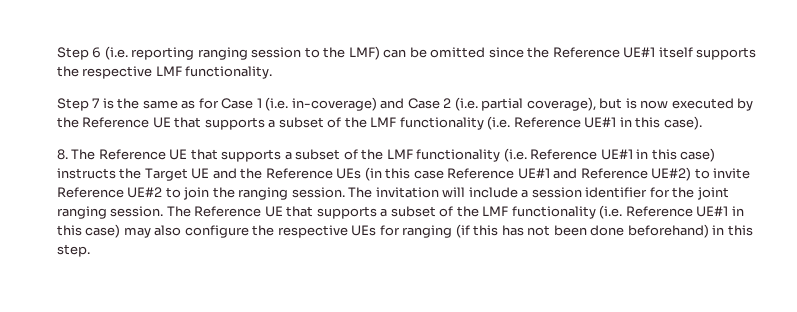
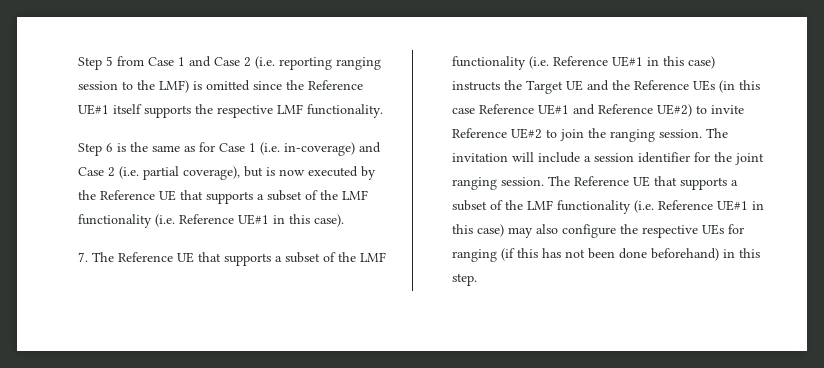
- Step 6 (i.e. reporting ranging session to the LMF) can be omitted since the Reference UE#1 itself supports the respective LMF functionality.
+ Step 5 from Case 1 and Case 2 (i.e. reporting ranging session to the LMF) is omitted since the Reference UE#1 itself supports the respective LMF functionality.
- Step 7 is the same as for Case 1 (i.e. in-coverage) and Case 2 (i.e. partial coverage), but is now executed by the Reference UE that supports a subset of the LMF functionality (i.e. Reference UE#1 in this case).
+ Step 6 is the same as for Case 1 (i.e. in-coverage) and Case 2 (i.e. partial coverage), but is now executed by the Reference UE that supports a subset of the LMF functionality (i.e. Reference UE#1 in this case).
- 8. The Reference UE that supports a subset of the LMF functionality (i.e. Reference UE#1 in this case) instructs the Target UE and the Reference UEs (in this case Reference UE#1 and Reference UE#2) to invite Reference UE#2 to join the ranging session.
+ 7. The Reference UE that supports a subset of the LMF functionality (i.e. Reference UE#1 in this case) instructs the Target UE and the Reference UEs (in this case Reference UE#1 and Reference UE#2) to invite Reference UE#2 to join the ranging session.

